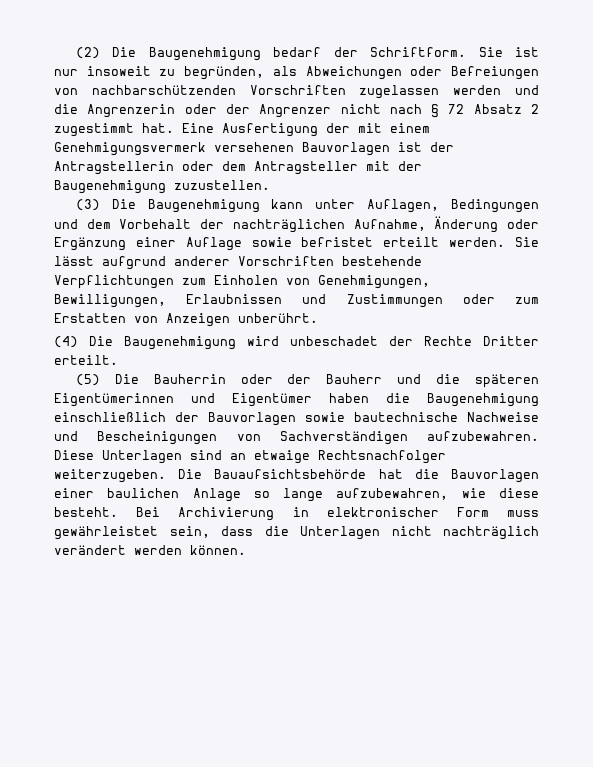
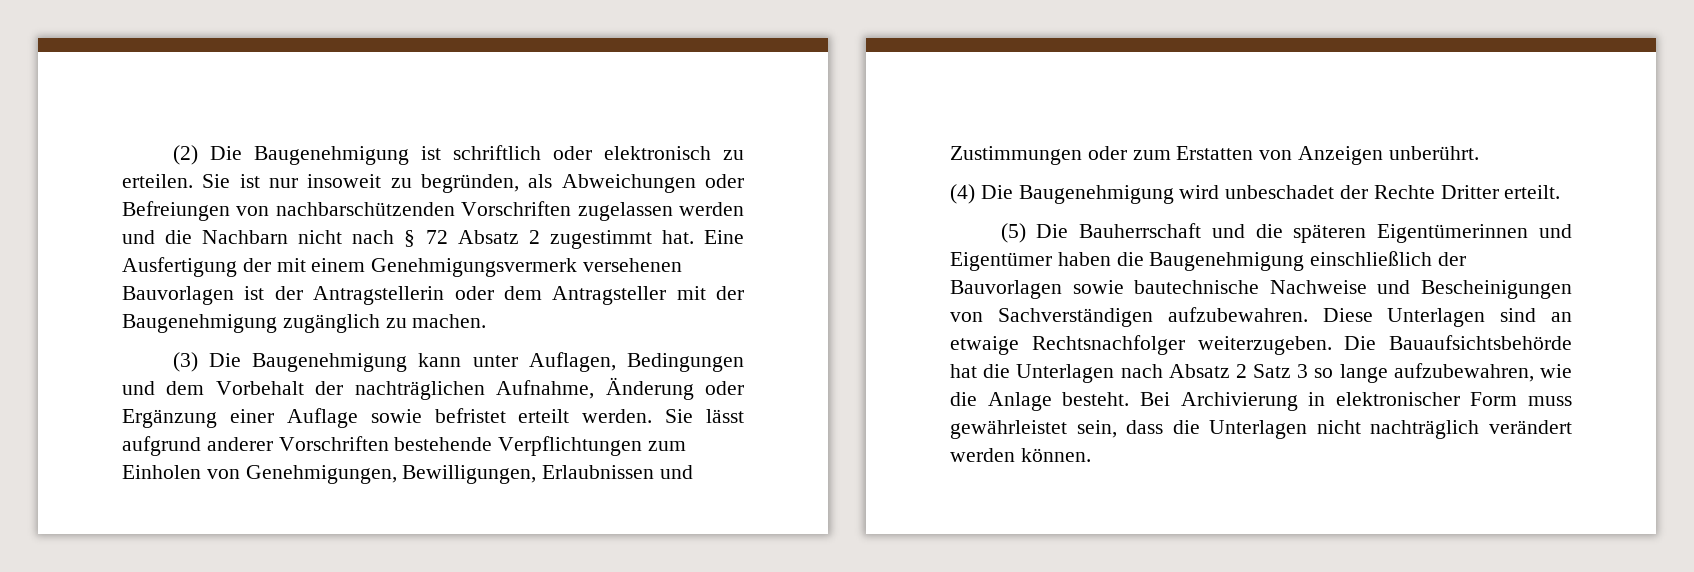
- (2) Die Baugenehmigung bedarf der Schriftform.
+ (2) Die Baugenehmigung ist schriftlich oder elektronisch zu erteilen.
- Sie ist nur insoweit zu begründen, als Abweichungen oder Befreiungen von nachbarschützenden Vorschriften zugelassen werden und die Angrenzerin oder der Angrenzer nicht nach § 72 Absatz 2 zugestimmt hat.
+ Sie ist nur insoweit zu begründen, als Abweichungen oder Befreiungen von nachbarschützenden Vorschriften zugelassen werden und die Nachbarn nicht nach § 72 Absatz 2 zugestimmt hat.
- Eine Ausfertigung der mit einem Genehmigungsvermerk versehenen Bauvorlagen ist der Antragstellerin oder dem Antragsteller mit der Baugenehmigung zuzustellen.
+ Eine Ausfertigung der mit einem Genehmigungsvermerk versehenen Bauvorlagen ist der Antragstellerin oder dem Antragsteller mit der Baugenehmigung zugänglich zu machen.
- (5) Die Bauherrin oder der Bauherr und die späteren Eigentümerinnen und Eigentümer haben die Baugenehmigung einschließlich der Bauvorlagen sowie bautechnische Nachweise und Bescheinigungen von Sachverständigen aufzubewahren.
+ (5) Die Bauherrschaft und die späteren Eigentümerinnen und Eigentümer haben die Baugenehmigung einschließlich der Bauvorlagen sowie bautechnische Nachweise und Bescheinigungen von Sachverständigen aufzubewahren.
- Die Bauaufsichtsbehörde hat die Bauvorlagen einer baulichen Anlage so lange aufzubewahren, wie diese besteht.
+ Die Bauaufsichtsbehörde hat die Unterlagen nach Absatz 2 Satz 3 so lange aufzubewahren, wie die Anlage besteht.

